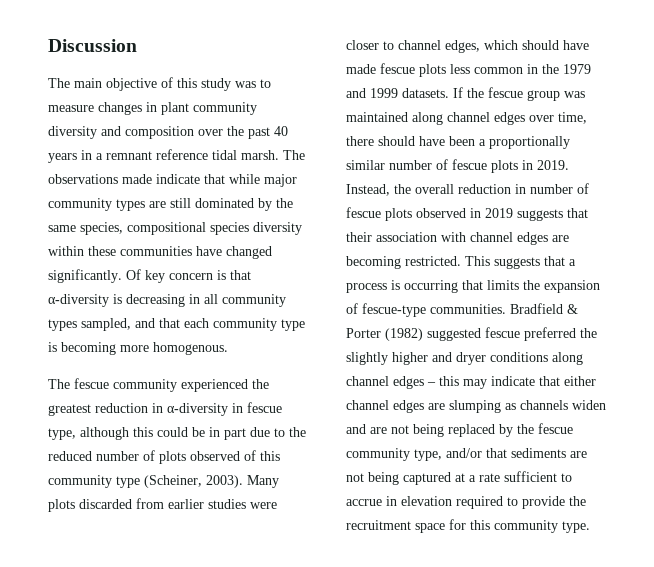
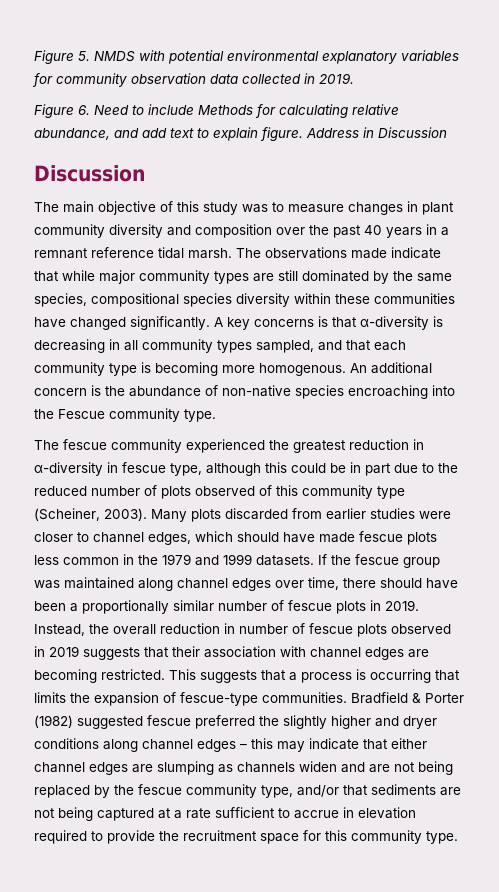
+ Figure 5. NMDS with potential environmental explanatory variables for community observation data collected in 2019.
+ Figure 6. Need to include Methods for calculating relative abundance, and add text to explain figure. Address in Discussion
- Of key concern is that α-diversity is decreasing in all community types sampled, and that each community type is becoming more homogenous.
+ A key concerns is that α-diversity is decreasing in all community types sampled, and that each community type is becoming more homogenous. An additional concern is the abundance of non-native species encroaching into the Fescue community type.

